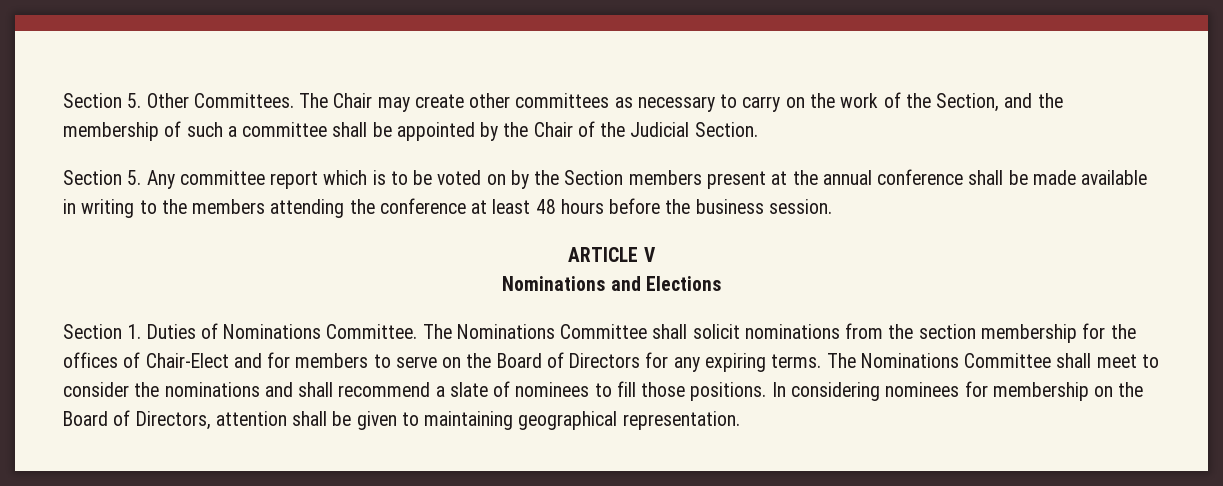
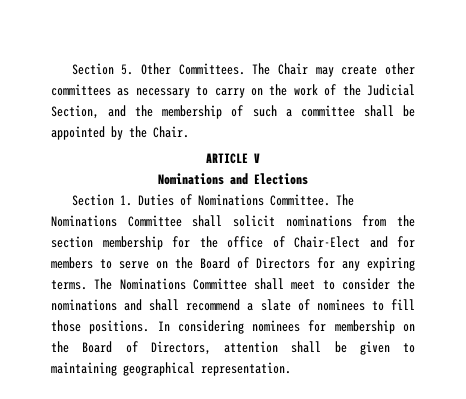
- The Chair may create other committees as necessary to carry on the work of the Section, and the membership of such a committee shall be appointed by the Chair of the Judicial Section.
- Section 5. Any committee report which is to be voted on by the Section members present at the annual conference shall be made available in writing to the members attending the conference at least 48 hours before the business session.
+ The Chair may create other committees as necessary to carry on the work of the Judicial Section, and the membership of such a committee shall be appointed by the Chair.
- The Nominations Committee shall solicit nominations from the section membership for the offices of Chair-Elect and for members to serve on the Board of Directors for any expiring terms.
+ The Nominations Committee shall solicit nominations from the section membership for the office of Chair-Elect and for members to serve on the Board of Directors for any expiring terms.

